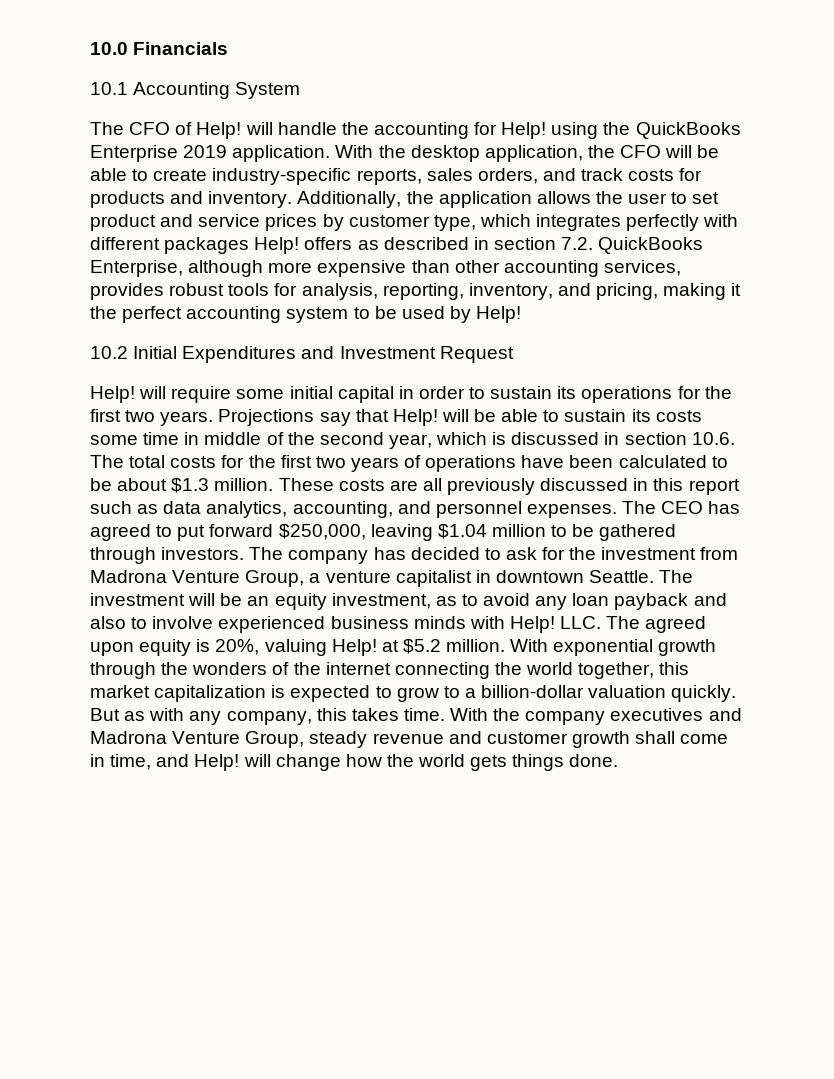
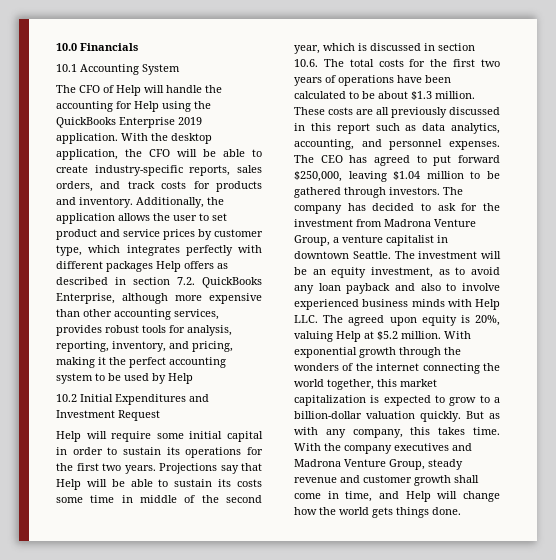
- The CFO of Help! will handle the accounting for Help! using the QuickBooks Enterprise 2019 application.
+ The CFO of Help will handle the accounting for Help using the QuickBooks Enterprise 2019 application.
- Additionally, the application allows the user to set product and service prices by customer type, which integrates perfectly with different packages Help! offers as described in section 7.2. QuickBooks Enterprise, although more expensive than other accounting services, provides robust tools for analysis, reporting, inventory, and pricing, making it the perfect accounting system to be used by Help!
+ Additionally, the application allows the user to set product and service prices by customer type, which integrates perfectly with different packages Help offers as described in section 7.2. QuickBooks Enterprise, although more expensive than other accounting services, provides robust tools for analysis, reporting, inventory, and pricing, making it the perfect accounting system to be used by Help
- Help! will require some initial capital in order to sustain its operations for the first two years.
+ Help will require some initial capital in order to sustain its operations for the first two years.
- Projections say that Help! will be able to sustain its costs some time in middle of the second year, which is discussed in section 10.6. The total costs for the first two years of operations have been calculated to be about $1.3 million.
+ Projections say that Help will be able to sustain its costs some time in middle of the second year, which is discussed in section 10.6. The total costs for the first two years of operations have been calculated to be about $1.3 million.
- The investment will be an equity investment, as to avoid any loan payback and also to involve experienced business minds with Help! LLC. The agreed upon equity is 20%, valuing Help! at $5.2 million.
+ The investment will be an equity investment, as to avoid any loan payback and also to involve experienced business minds with Help LLC. The agreed upon equity is 20%, valuing Help at $5.2 million.
- With the company executives and Madrona Venture Group, steady revenue and customer growth shall come in time, and Help! will change how the world gets things done.
+ With the company executives and Madrona Venture Group, steady revenue and customer growth shall come in time, and Help will change how the world gets things done.

